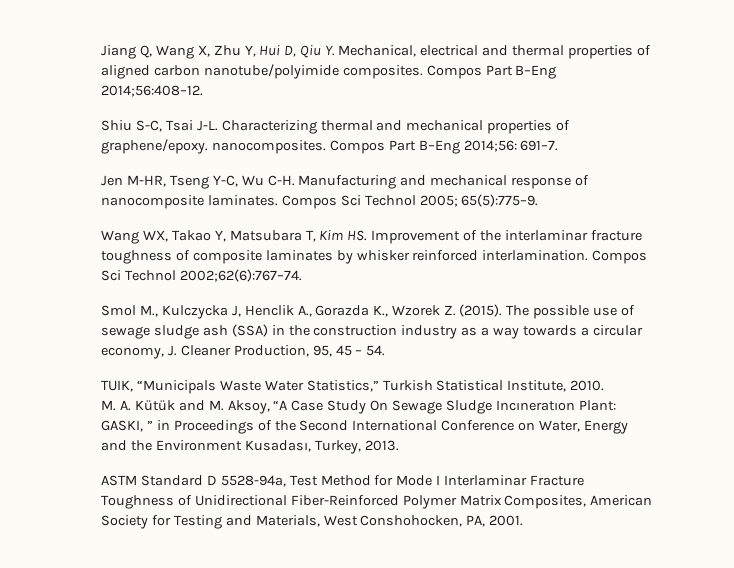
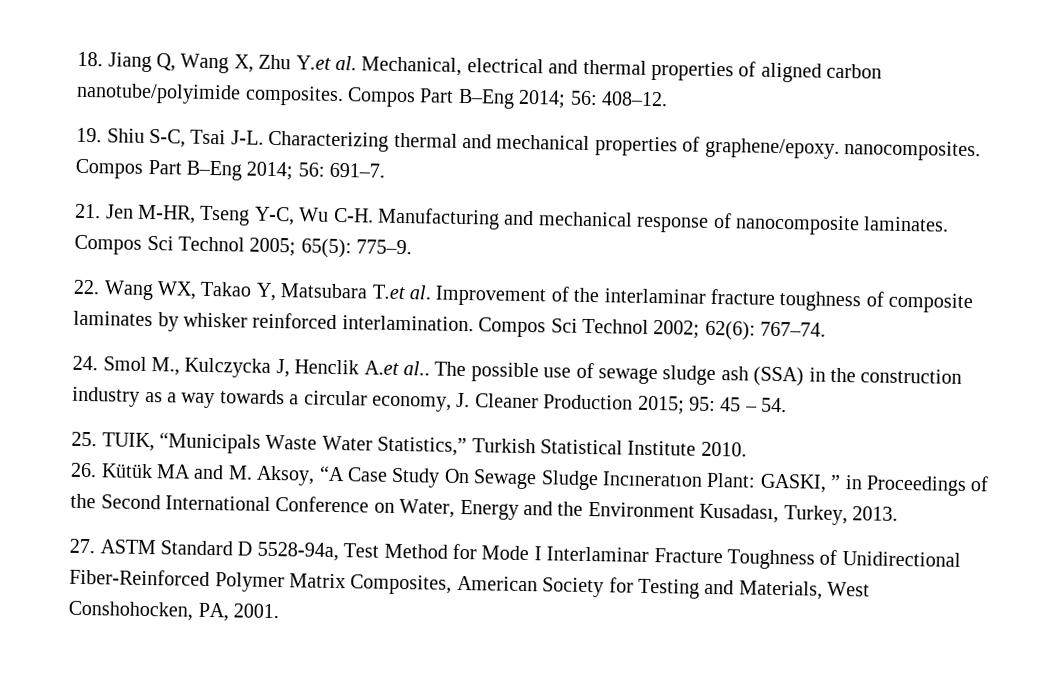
- Jiang Q, Wang X, Zhu Y, Hui D, Qiu Y. Mechanical, electrical and thermal properties of aligned carbon nanotube/polyimide composites.
+ 18. Jiang Q, Wang X, Zhu Y.et al. Mechanical, electrical and thermal properties of aligned carbon nanotube/polyimide composites.
- Compos Part B–Eng 2014;56:408–12.
- Shiu S-C, Tsai J-L. Characterizing thermal and mechanical properties of graphene/epoxy. nanocomposites.
+ Compos Part B–Eng 2014; 56: 408–12.
+ 19. Shiu S-C, Tsai J-L. Characterizing thermal and mechanical properties of graphene/epoxy. nanocomposites.
- Compos Part B–Eng 2014;56: 691–7.
+ Compos Part B–Eng 2014; 56: 691–7.
- Jen M-HR, Tseng Y-C, Wu C-H. Manufacturing and mechanical response of nanocomposite laminates.
+ 21. Jen M-HR, Tseng Y-C, Wu C-H. Manufacturing and mechanical response of nanocomposite laminates.
- Compos Sci Technol 2005; 65(5):775–9.
- Wang WX, Takao Y, Matsubara T, Kim HS. Improvement of the interlaminar fracture toughness of composite laminates by whisker reinforced interlamination.
+ Compos Sci Technol 2005; 65(5): 775–9.
+ 22. Wang WX, Takao Y, Matsubara T.et al. Improvement of the interlaminar fracture toughness of composite laminates by whisker reinforced interlamination.
- Compos Sci Technol 2002;62(6):767–74.
- Smol M., Kulczycka J, Henclik A., Gorazda K., Wzorek Z. (2015).
+ Compos Sci Technol 2002; 62(6): 767–74.
+ 24. Smol M., Kulczycka J, Henclik A.et al..
- The possible use of sewage sludge ash (SSA) in the construction industry as a way towards a circular economy, J. Cleaner Production, 95, 45 – 54.
+ The possible use of sewage sludge ash (SSA) in the construction industry as a way towards a circular economy, J. Cleaner Production 2015; 95: 45 – 54.
- TUIK, “Municipals Waste Water Statistics,” Turkish Statistical Institute, 2010.
+ 25. TUIK, “Municipals Waste Water Statistics,” Turkish Statistical Institute 2010.
- M. A. Kütük and M. Aksoy, “A Case Study On Sewage Sludge Incıneratıon Plant: GASKI, ” in Proceedings of the Second International Conference on Water, Energy and the Environment Kusadası, Turkey, 2013.
+ 26. Kütük MA and M. Aksoy, “A Case Study On Sewage Sludge Incıneratıon Plant: GASKI, ” in Proceedings of the Second International Conference on Water, Energy and the Environment Kusadası, Turkey, 2013.
- ASTM Standard D 5528-94a, Test Method for Mode I Interlaminar Fracture Toughness of Unidirectional Fiber-Reinforced Polymer Matrix Composites, American Society for Testing and Materials, West Conshohocken, PA, 2001.
+ 27. ASTM Standard D 5528-94a, Test Method for Mode I Interlaminar Fracture Toughness of Unidirectional Fiber-Reinforced Polymer Matrix Composites, American Society for Testing and Materials, West Conshohocken, PA, 2001.

